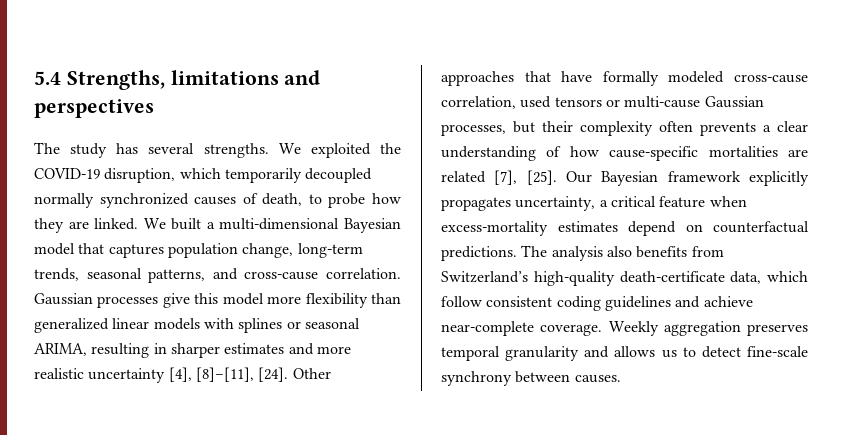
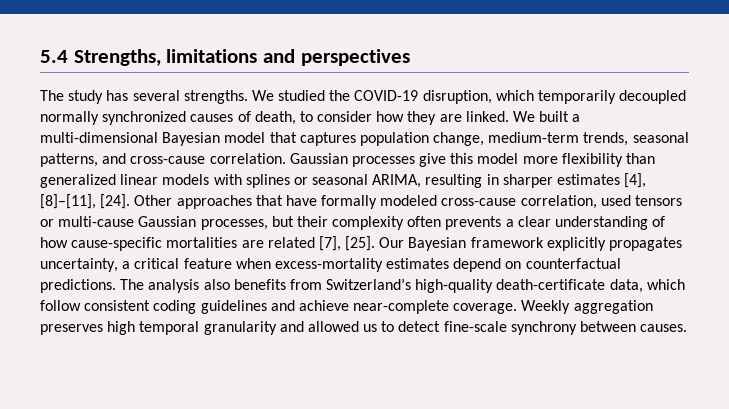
- We exploited the COVID-19 disruption, which temporarily decoupled normally synchronized causes of death, to probe how they are linked.
+ We studied the COVID-19 disruption, which temporarily decoupled normally synchronized causes of death, to consider how they are linked.
- We built a multi-dimensional Bayesian model that captures population change, long-term trends, seasonal patterns, and cross-cause correlation.
+ We built a multi-dimensional Bayesian model that captures population change, medium-term trends, seasonal patterns, and cross-cause correlation.
- Gaussian processes give this model more flexibility than generalized linear models with splines or seasonal ARIMA, resulting in sharper estimates and more realistic uncertainty [4], [8]–[11], [24].
+ Gaussian processes give this model more flexibility than generalized linear models with splines or seasonal ARIMA, resulting in sharper estimates [4], [8]–[11], [24].
- Weekly aggregation preserves temporal granularity and allows us to detect fine-scale synchrony between causes.
+ Weekly aggregation preserves high temporal granularity and allowed us to detect fine-scale synchrony between causes.

